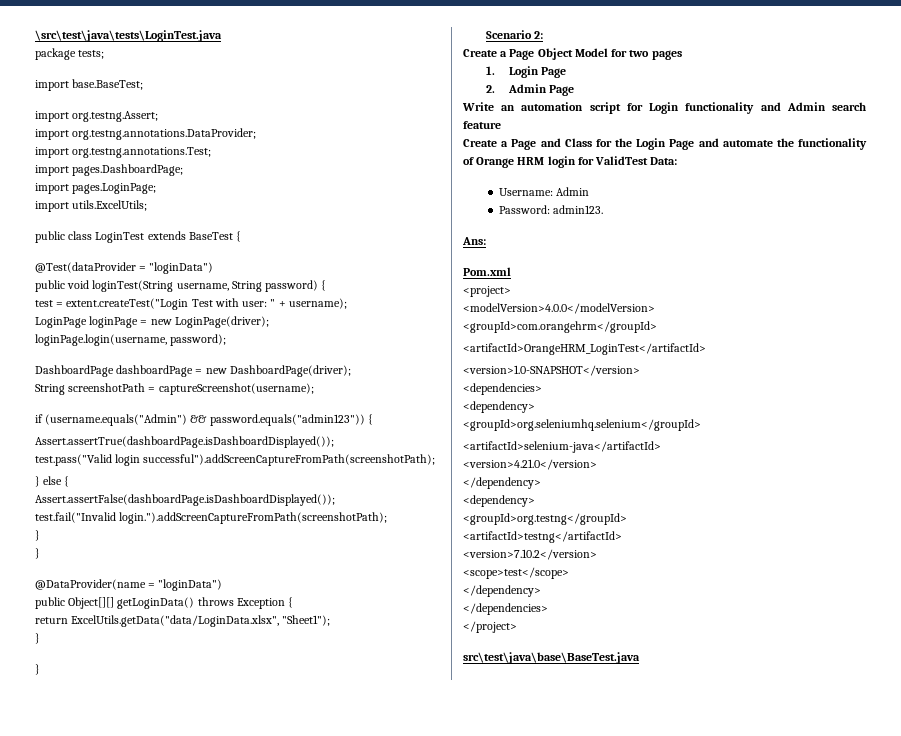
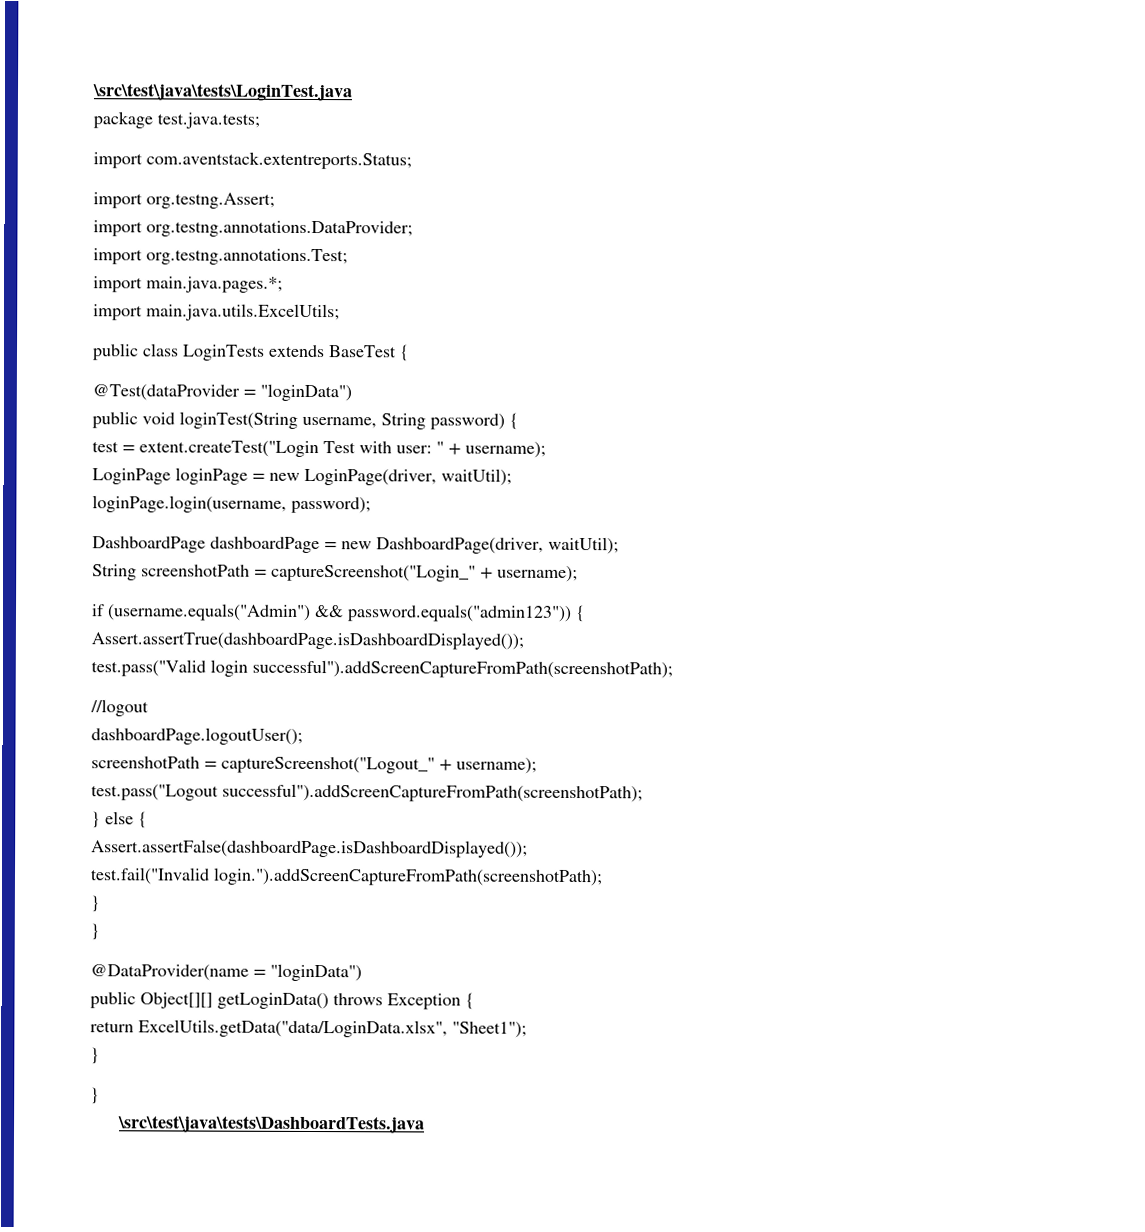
- package tests;
- import base.BaseTest;
+ package test.java.tests;
+ import com.aventstack.extentreports.Status;
- import pages.DashboardPage;
- import pages.LoginPage;
- import utils.ExcelUtils;
+ import main.java.pages.*;
+ import main.java.utils.ExcelUtils;
- public class LoginTest extends BaseTest {
+ public class LoginTests extends BaseTest {
- LoginPage loginPage = new LoginPage(driver);
+ LoginPage loginPage = new LoginPage(driver, waitUtil);
- DashboardPage dashboardPage = new DashboardPage(driver);
+ DashboardPage dashboardPage = new DashboardPage(driver, waitUtil);
- String screenshotPath = captureScreenshot(username);
+ String screenshotPath = captureScreenshot("Login_" + username);
+ //logout
+ dashboardPage.logoutUser();
+ screenshotPath = captureScreenshot("Logout_" + username);
+ test.pass("Logout successful").addScreenCaptureFromPath(screenshotPath);
- Scenario 2:
- Create a Page Object Model for two pages
- 1. Login Page
- 2. Admin Page
- Write an automation script for Login functionality and Admin search feature
- Create a Page and Class for the Login Page and automate the functionality of Orange HRM login for ValidTest Data:
- Username: Admin
- Password: admin123.
- Ans:
- Pom.xml
- <project>
- <modelVersion>4.0.0</modelVersion>
- <groupId>com.orangehrm</groupId>
- <artifactId>OrangeHRM_LoginTest</artifactId>
- <version>1.0-SNAPSHOT</version>
- <dependencies>
- <dependency>
- <groupId>org.seleniumhq.selenium</groupId>
- <artifactId>selenium-java</artifactId>
- <version>4.21.0</version>
- </dependency>
- <dependency>
- <groupId>org.testng</groupId>
- <artifactId>testng</artifactId>
- <version>7.10.2</version>
- <scope>test</scope>
- </dependency>
- </dependencies>
- </project>
- src\test\java\base\BaseTest.java
+ \src\test\java\tests\DashboardTests.java

